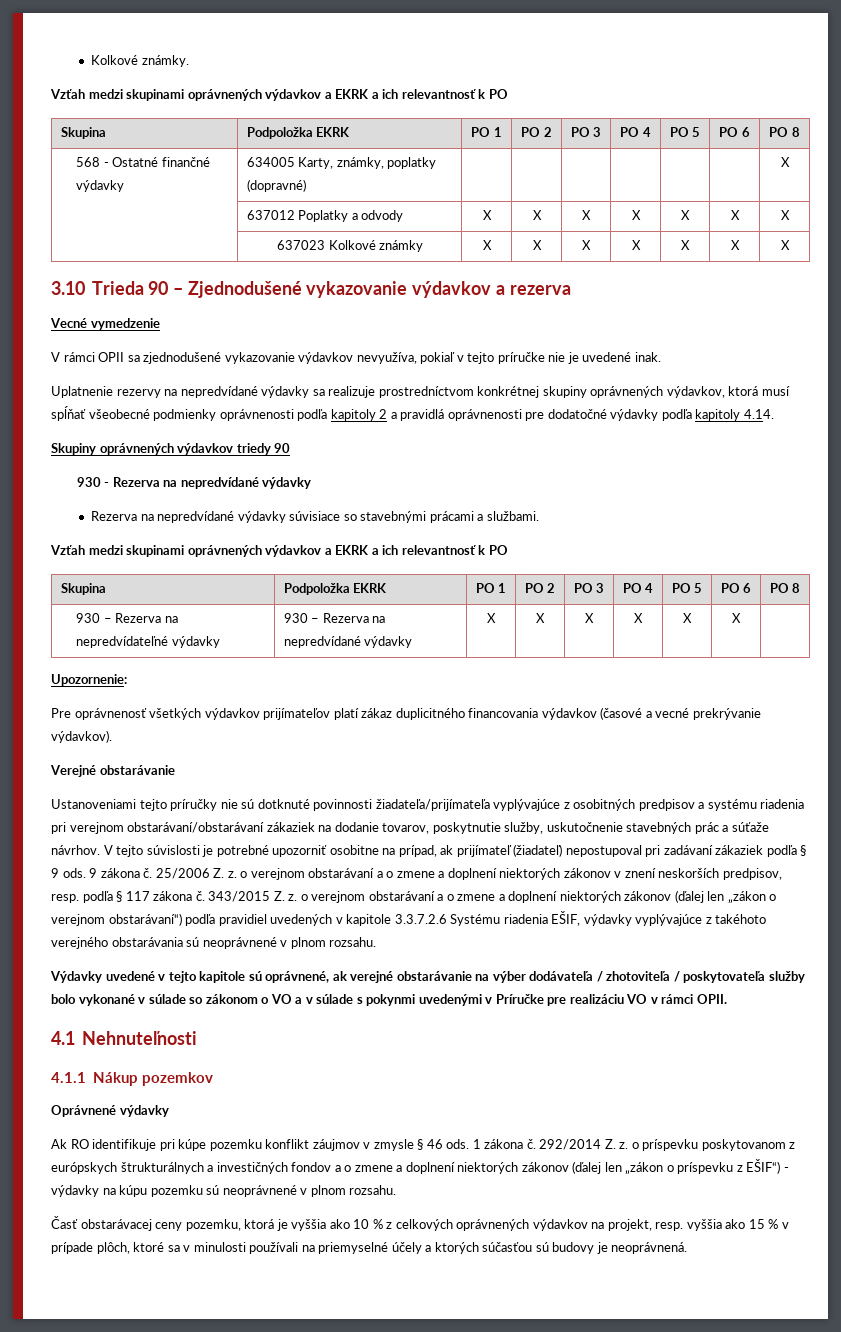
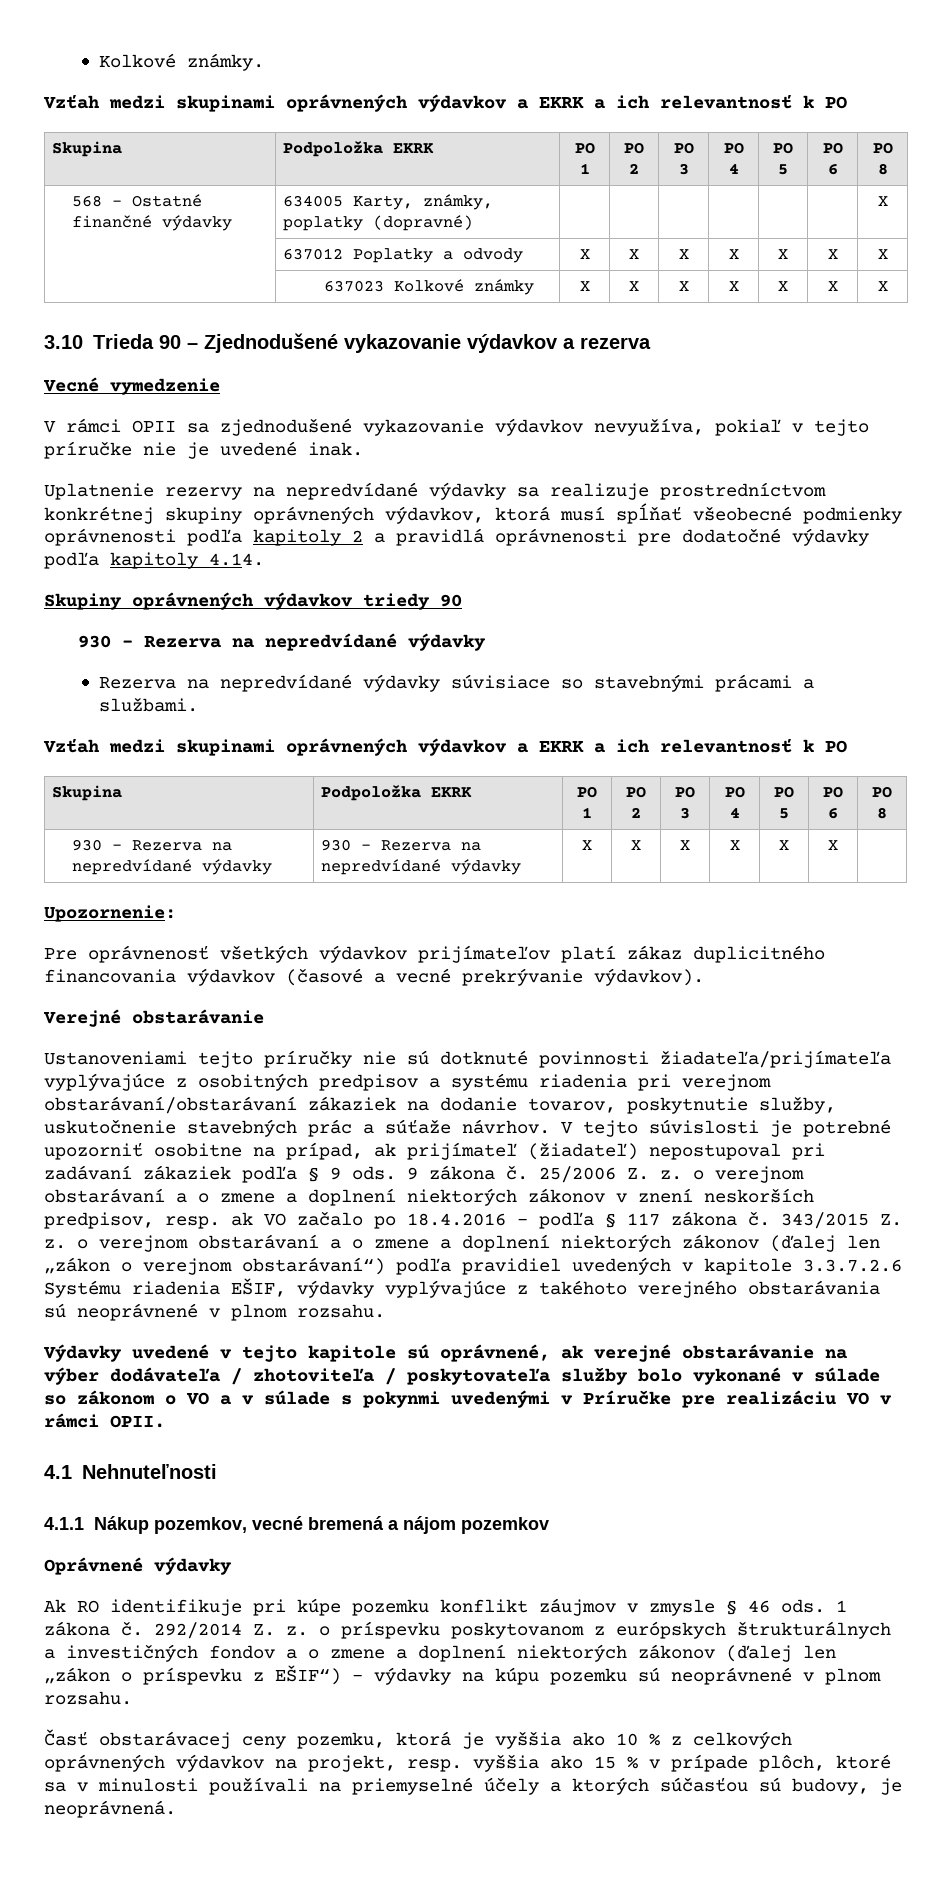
- 930 – Rezerva na nepredvídateľné výdavky | 930 – Rezerva na nepredvídané výdavky | X | X | X | X | X | X |
+ 930 – Rezerva na nepredvídané výdavky | 930 – Rezerva na nepredvídané výdavky | X | X | X | X | X | X |
- 25/2006 Z. z. o verejnom obstarávaní a o zmene a doplnení niektorých zákonov v znení neskorších predpisov, resp. podľa § 117 zákona č.
+ 25/2006 Z. z. o verejnom obstarávaní a o zmene a doplnení niektorých zákonov v znení neskorších predpisov, resp. ak VO začalo po 18.4.2016 - podľa § 117 zákona č.
- 4.1.1 Nákup pozemkov
+ 4.1.1 Nákup pozemkov, vecné bremená a nájom pozemkov
- Časť obstarávacej ceny pozemku, ktorá je vyššia ako 10 % z celkových oprávnených výdavkov na projekt, resp. vyššia ako 15 % v prípade plôch, ktoré sa v minulosti používali na priemyselné účely a ktorých súčasťou sú budovy je neoprávnená.
+ Časť obstarávacej ceny pozemku, ktorá je vyššia ako 10 % z celkových oprávnených výdavkov na projekt, resp. vyššia ako 15 % v prípade plôch, ktoré sa v minulosti používali na priemyselné účely a ktorých súčasťou sú budovy, je neoprávnená.

